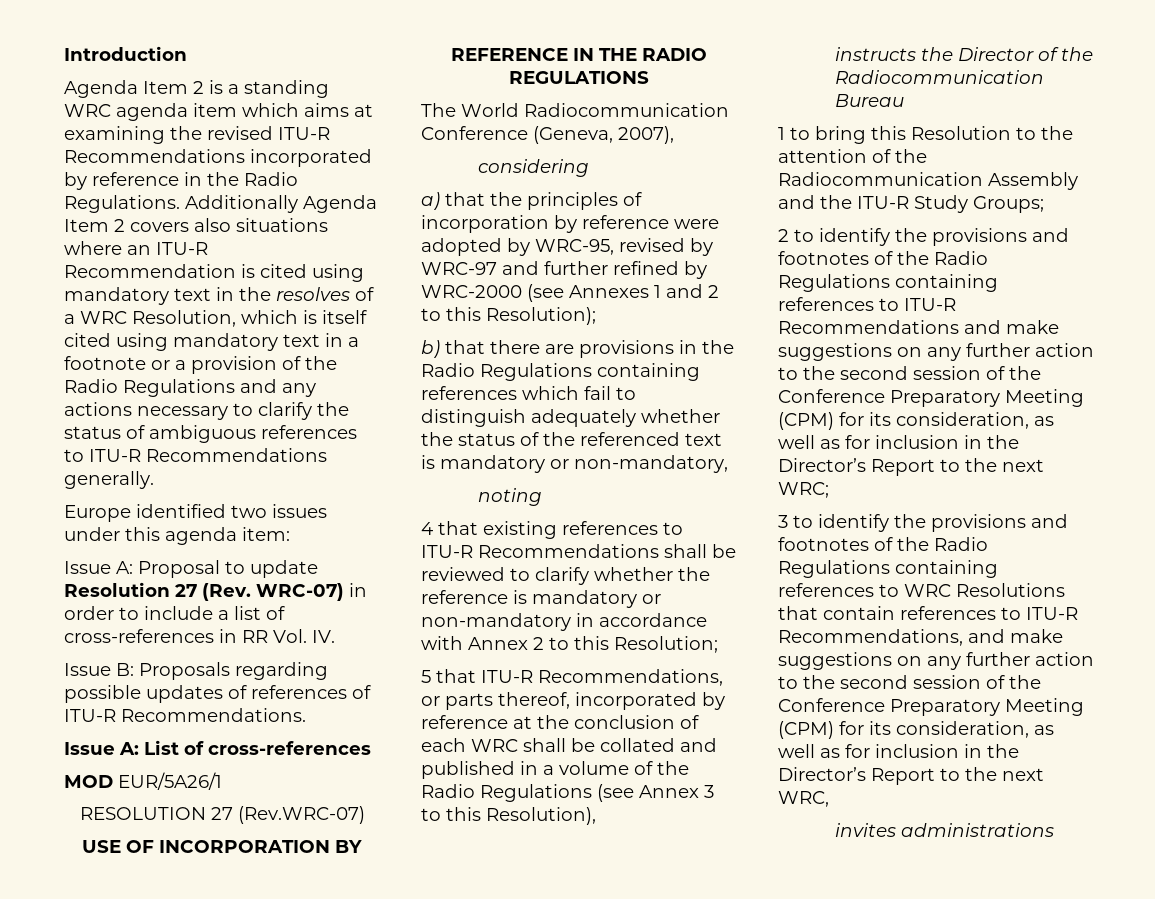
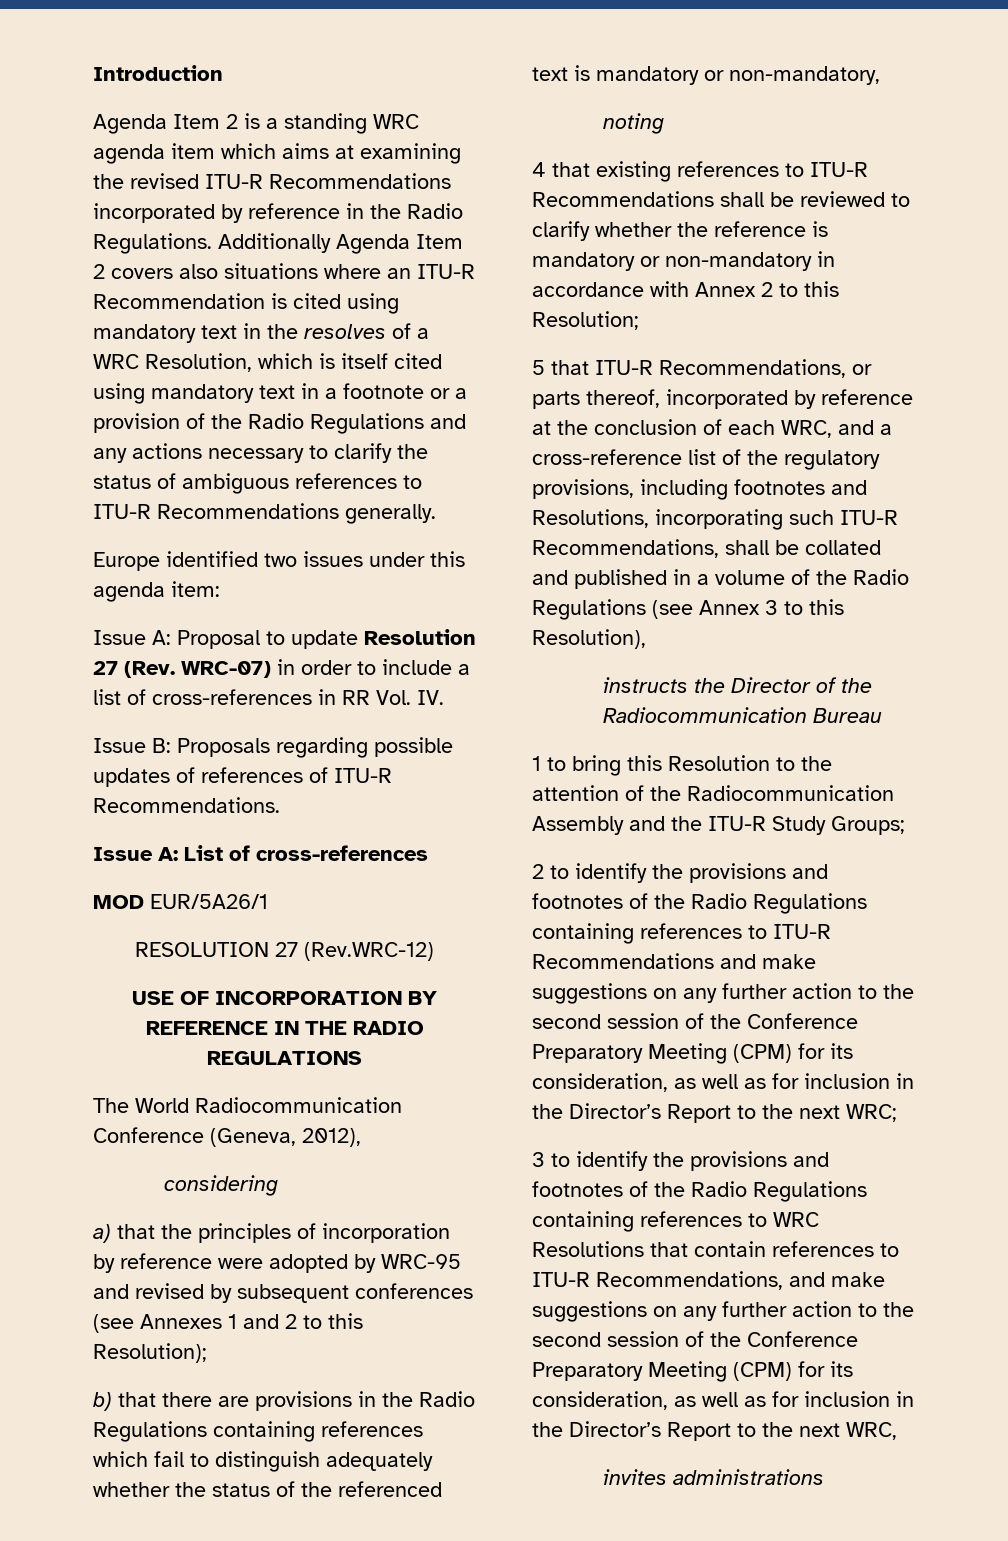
- RESOLUTION 27 (Rev.WRC-07)
+ RESOLUTION 27 (Rev.WRC-12)
- The World Radiocommunication Conference (Geneva, 2007),
+ The World Radiocommunication Conference (Geneva, 2012),
- a) that the principles of incorporation by reference were adopted by WRC-95, revised by WRC-97 and further refined by WRC-2000 (see Annexes 1 and 2 to this Resolution);
+ a) that the principles of incorporation by reference were adopted by WRC-95 and revised by subsequent conferences (see Annexes 1 and 2 to this Resolution);
- 5 that ITU-R Recommendations, or parts thereof, incorporated by reference at the conclusion of each WRC shall be collated and published in a volume of the Radio Regulations (see Annex 3 to this Resolution),
+ 5 that ITU-R Recommendations, or parts thereof, incorporated by reference at the conclusion of each WRC, and a cross-reference list of the regulatory provisions, including footnotes and Resolutions, incorporating such ITU-R Recommendations, shall be collated and published in a volume of the Radio Regulations (see Annex 3 to this Resolution),

